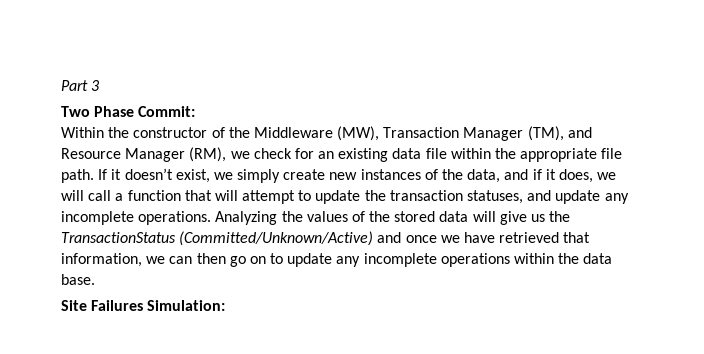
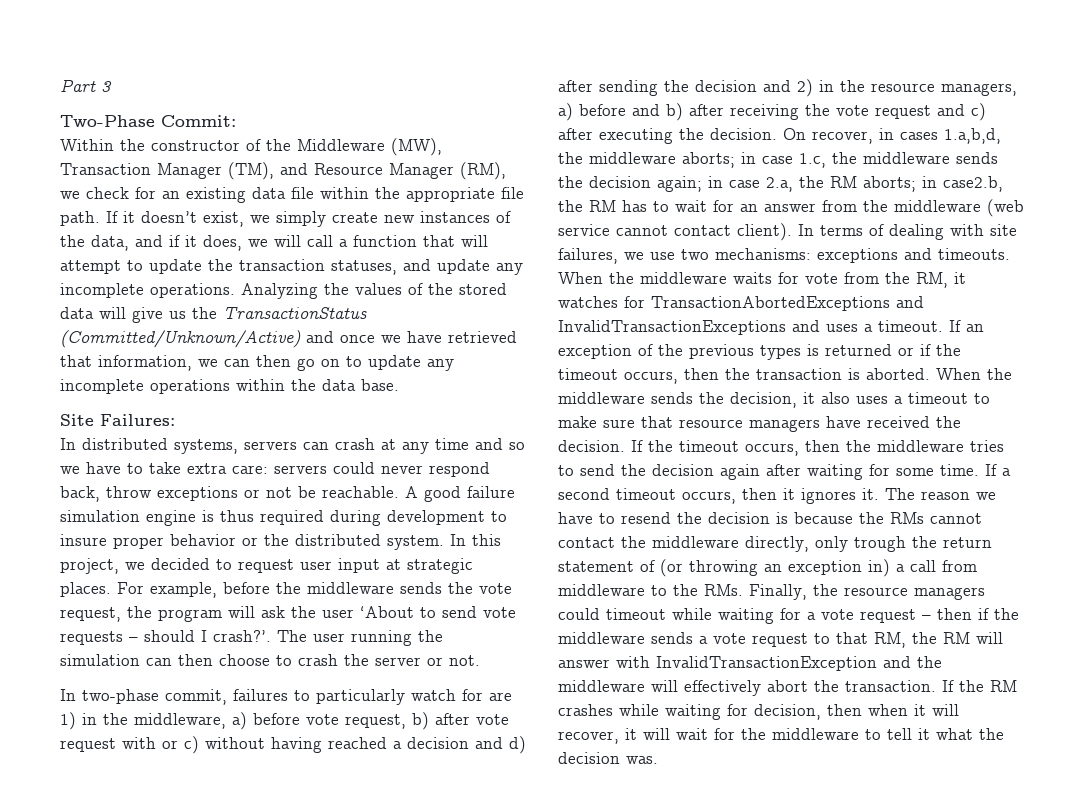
- Two Phase Commit:
+ Two-Phase Commit:
- Site Failures Simulation:
+ Site Failures:
+ In distributed systems, servers can crash at any time and so we have to take extra care: servers could never respond back, throw exceptions or not be reachable. A good failure simulation engine is thus required during development to insure proper behavior or the distributed system. In this project, we decided to request user input at strategic places. For example, before the middleware sends the vote request, the program will ask the user ‘About to send vote requests – should I crash?’. The user running the simulation can then choose to crash the server or not.
+ In two-phase commit, failures to particularly watch for are 1) in the middleware, a) before vote request, b) after vote request with or c) without having reached a decision and d) after sending the decision and 2) in the resource managers, a) before and b) after receiving the vote request and c) after executing the decision. On recover, in cases 1.a,b,d, the middleware aborts; in case 1.c, the middleware sends the decision again; in case 2.a, the RM aborts; in case2.b, the RM has to wait for an answer from the middleware (web service cannot contact client). In terms of dealing with site failures, we use two mechanisms: exceptions and timeouts. When the middleware waits for vote from the RM, it watches for TransactionAbortedExceptions and InvalidTransactionExceptions and uses a timeout. If an exception of the previous types is returned or if the timeout occurs, then the transaction is aborted. When the middleware sends the decision, it also uses a timeout to make sure that resource managers have received the decision. If the timeout occurs, then the middleware tries to send the decision again after waiting for some time. If a second timeout occurs, then it ignores it. The reason we have to resend the decision is because the RMs cannot contact the middleware directly, only trough the return statement of (or throwing an exception in) a call from middleware to the RMs. Finally, the resource managers could timeout while waiting for a vote request – then if the middleware sends a vote request to that RM, the RM will answer with InvalidTransactionException and the middleware will effectively abort the transaction. If the RM crashes while waiting for decision, then when it will recover, it will wait for the middleware to tell it what the decision was.

